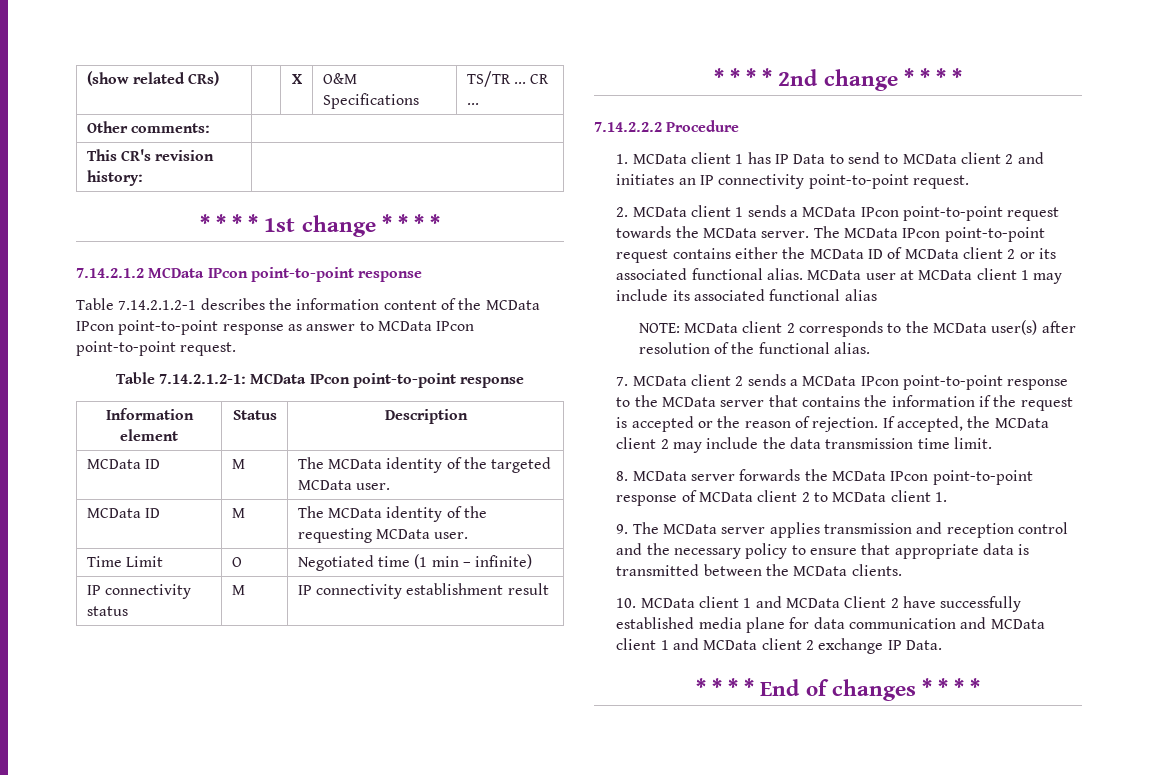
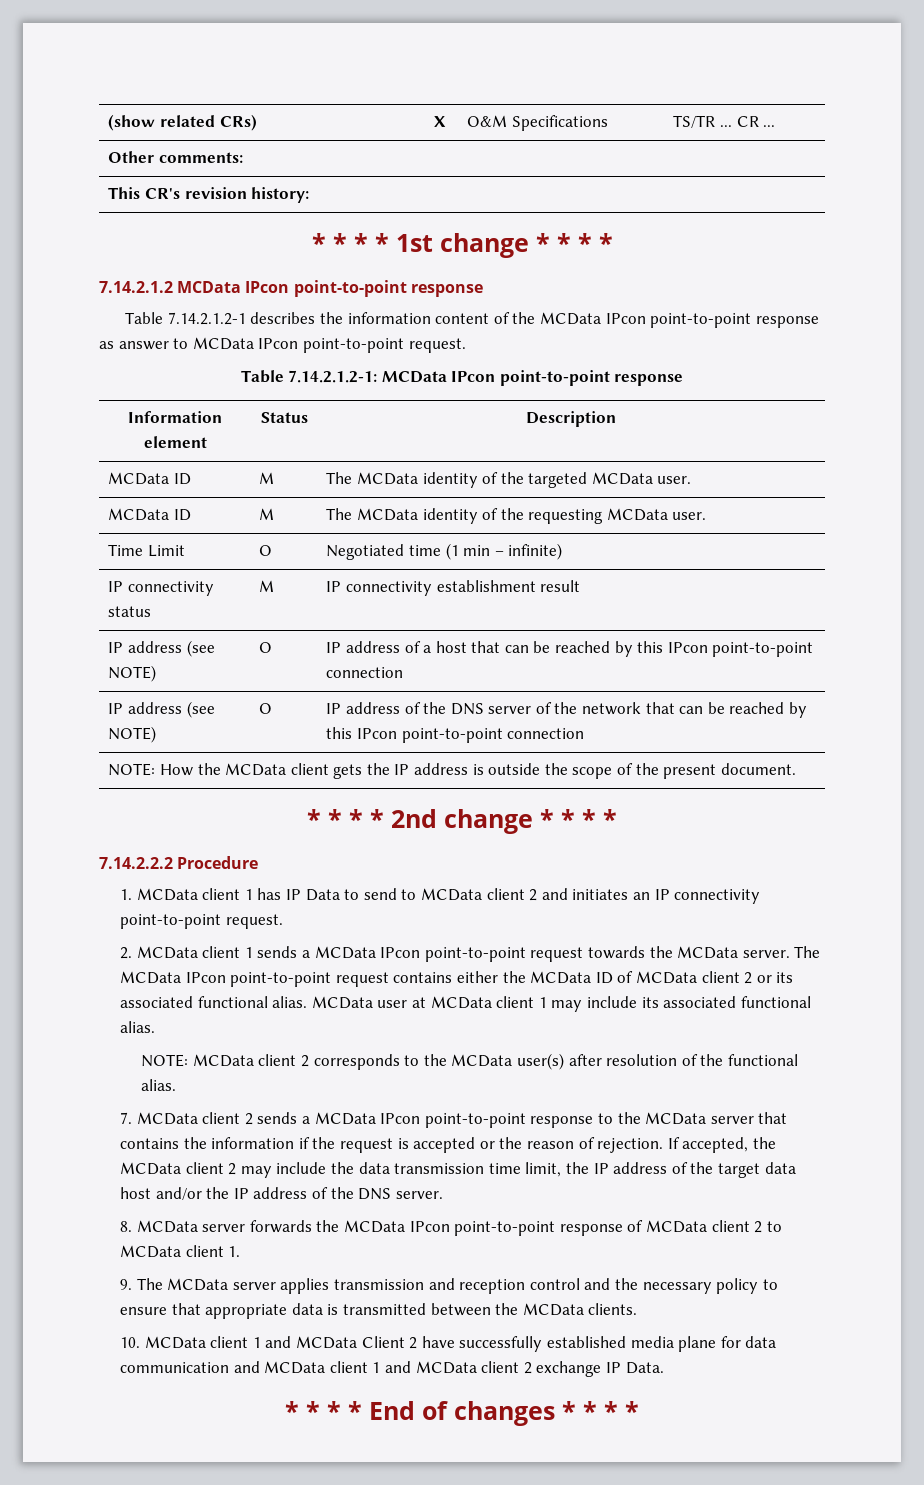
+ IP address (see NOTE) | O | IP address of a host that can be reached by this IPcon point-to-point connection
+ IP address (see NOTE) | O | IP address of the DNS server of the network that can be reached by this IPcon point-to-point connection
+ NOTE: How the MCData client gets the IP address is outside the scope of the present document.
- MCData user at MCData client 1 may include its associated functional alias
+ MCData user at MCData client 1 may include its associated functional alias.
- If accepted, the MCData client 2 may include the data transmission time limit.
+ If accepted, the MCData client 2 may include the data transmission time limit, the IP address of the target data host and/or the IP address of the DNS server.

